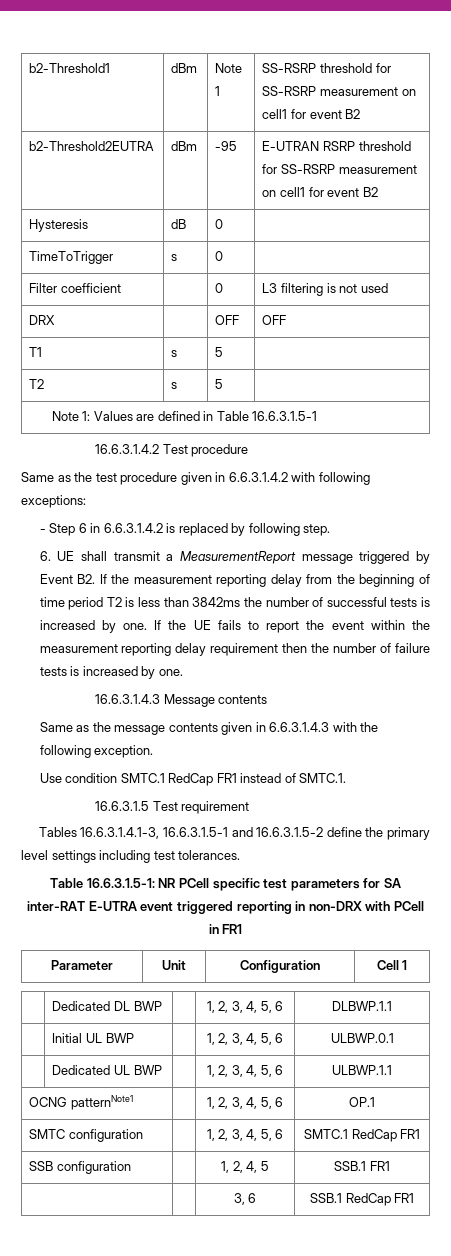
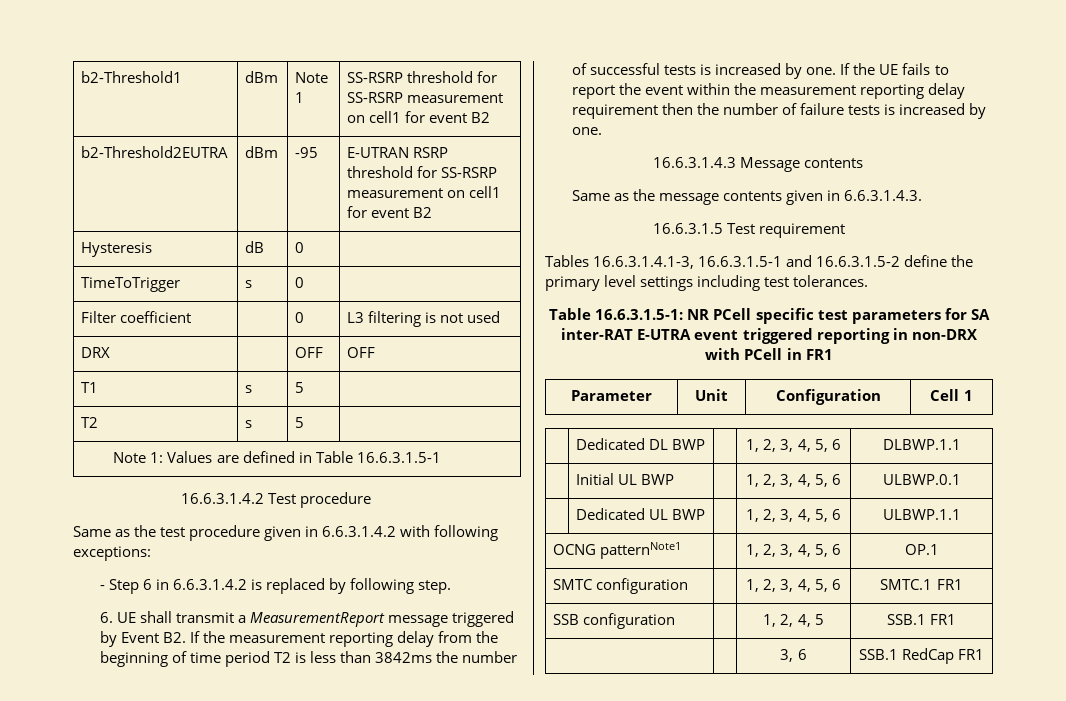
- Same as the message contents given in 6.6.3.1.4.3 with the following exception.
- Use condition SMTC.1 RedCap FR1 instead of SMTC.1.
+ Same as the message contents given in 6.6.3.1.4.3.
- SMTC configuration | | 1, 2, 3, 4, 5, 6 | SMTC.1 RedCap FR1
+ SMTC configuration | | 1, 2, 3, 4, 5, 6 | SMTC.1 FR1

